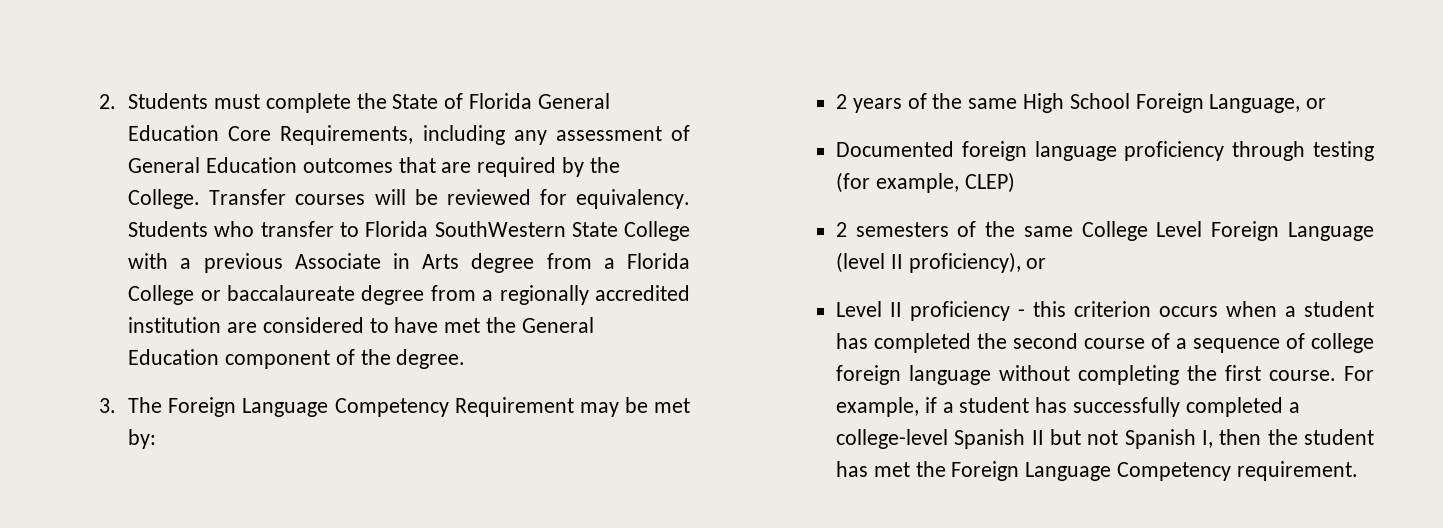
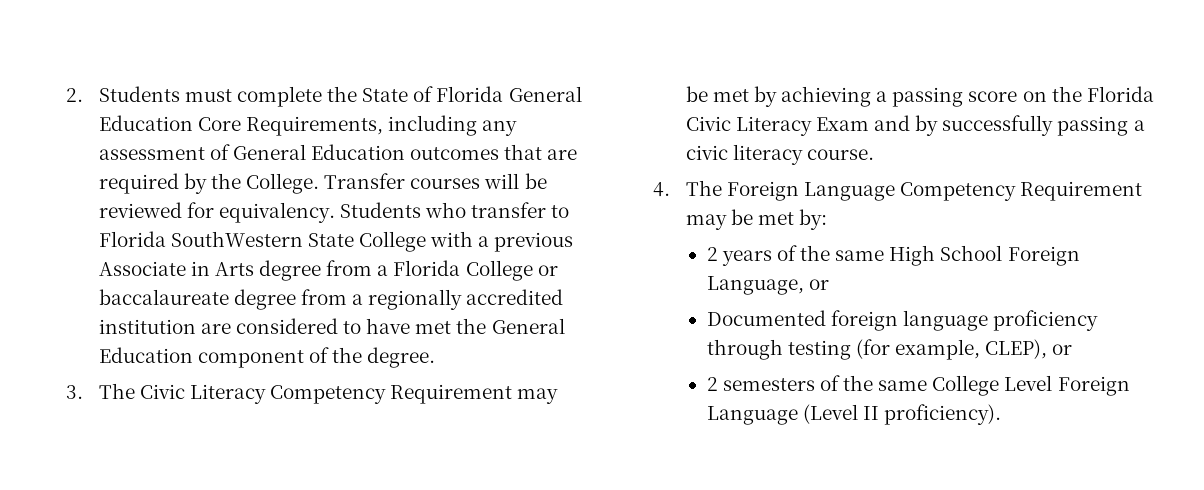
- 3. The Foreign Language Competency Requirement may be met by:
+ 3. The Civic Literacy Competency Requirement may be met by achieving a passing score on the Florida Civic Literacy Exam and by successfully passing a civic literacy course.
+ 4. The Foreign Language Competency Requirement may be met by:
- Documented foreign language proficiency through testing (for example, CLEP)
+ Documented foreign language proficiency through testing (for example, CLEP), or
- 2 semesters of the same College Level Foreign Language (level II proficiency), or
- Level II proficiency - this criterion occurs when a student has completed the second course of a sequence of college foreign language without completing the first course. For example, if a student has successfully completed a college-level Spanish II but not Spanish I, then the student has met the Foreign Language Competency requirement.
+ 2 semesters of the same College Level Foreign Language (Level II proficiency).

